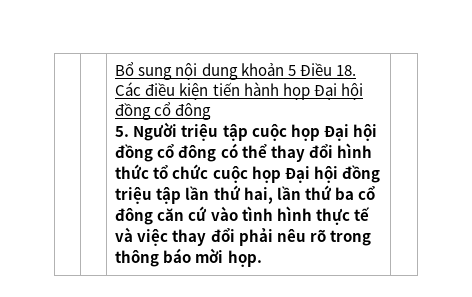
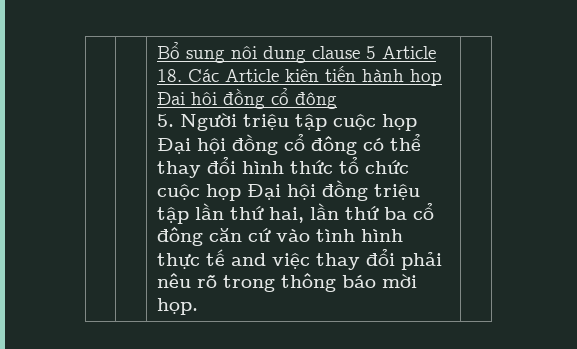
- Bổ sung nội dung khoản 5 Điều 18. Các điều kiện tiến hành họp Đại hội đồng cổ đông
+ Bổ sung nội dung clause 5 Article 18. Các Article kiện tiến hành họp Đại hội đồng cổ đông
- 5. Người triệu tập cuộc họp Đại hội đồng cổ đông có thể thay đổi hình thức tổ chức cuộc họp Đại hội đồng triệu tập lần thứ hai, lần thứ ba cổ đông căn cứ vào tình hình thực tế và việc thay đổi phải nêu rõ trong thông báo mời họp.
+ 5. Người triệu tập cuộc họp Đại hội đồng cổ đông có thể thay đổi hình thức tổ chức cuộc họp Đại hội đồng triệu tập lần thứ hai, lần thứ ba cổ đông căn cứ vào tình hình thực tế and việc thay đổi phải nêu rõ trong thông báo mời họp.

